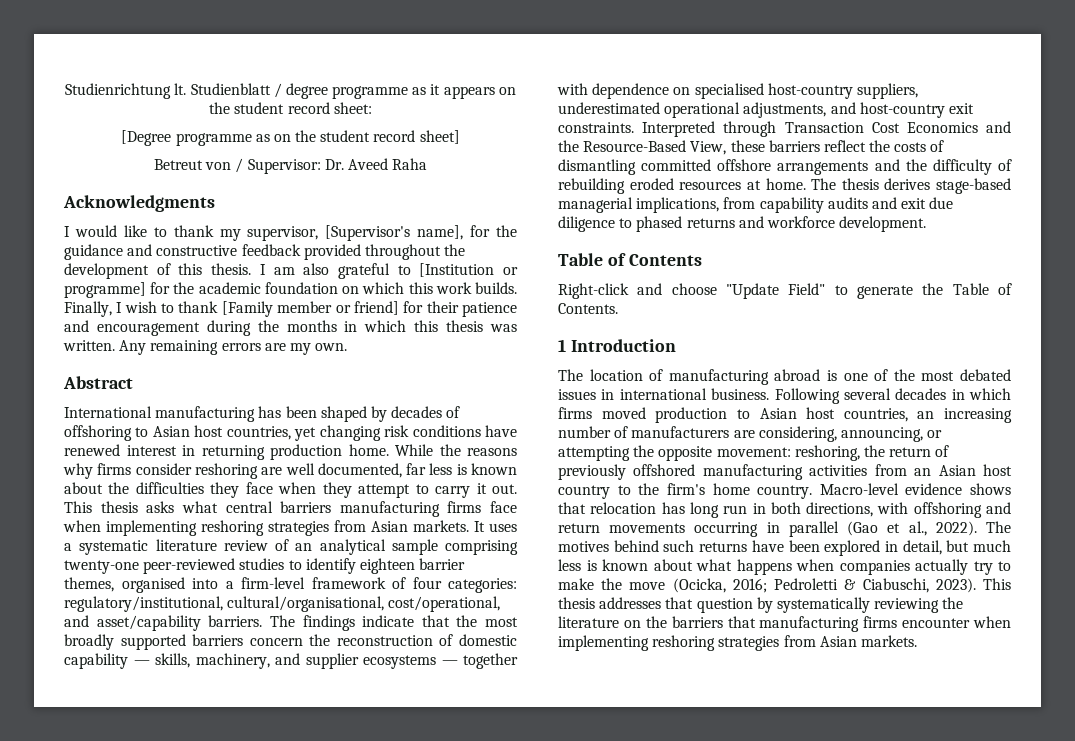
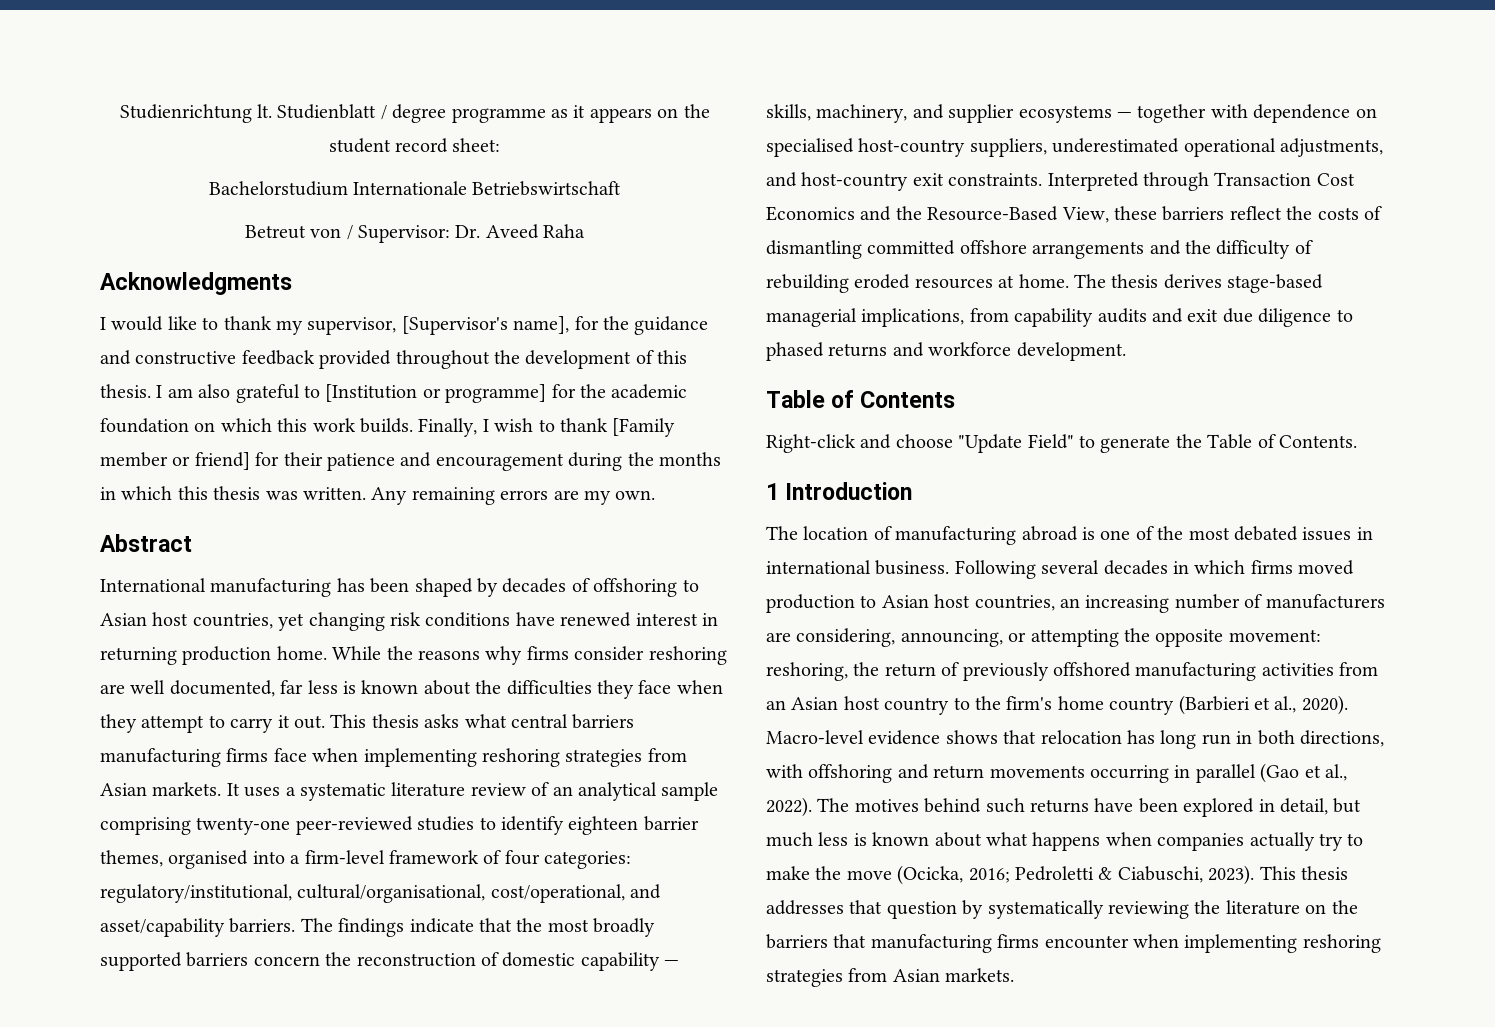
- [Degree programme as on the student record sheet]
+ Bachelorstudium Internationale Betriebswirtschaft
- Following several decades in which firms moved production to Asian host countries, an increasing number of manufacturers are considering, announcing, or attempting the opposite movement: reshoring, the return of previously offshored manufacturing activities from an Asian host country to the firm's home country.
+ Following several decades in which firms moved production to Asian host countries, an increasing number of manufacturers are considering, announcing, or attempting the opposite movement: reshoring, the return of previously offshored manufacturing activities from an Asian host country to the firm's home country (Barbieri et al., 2020).

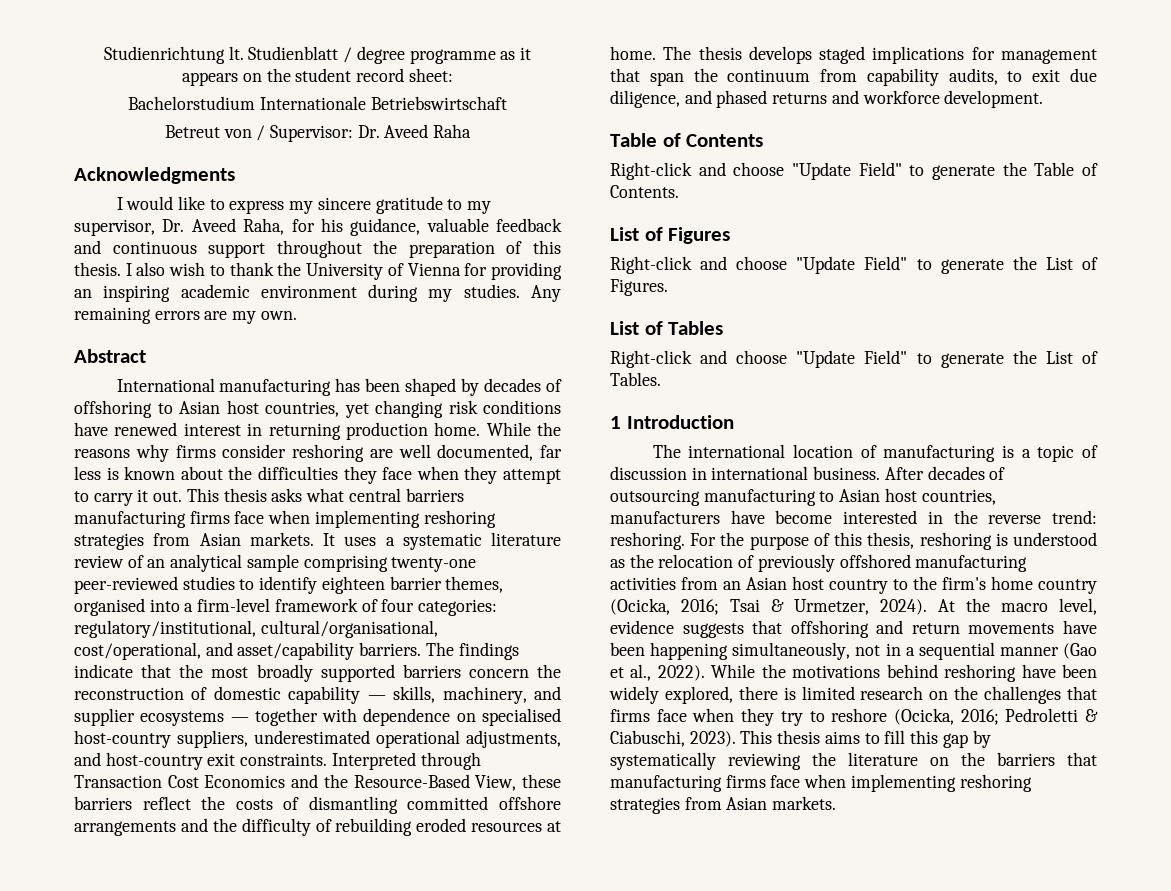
- I would like to thank my supervisor, [Supervisor's name], for the guidance and constructive feedback provided throughout the development of this thesis.
+ I would like to express my sincere gratitude to my supervisor, Dr. Aveed Raha, for his guidance, valuable feedback and continuous support throughout the preparation of this thesis.
- I am also grateful to [Institution or programme] for the academic foundation on which this work builds. Finally, I wish to thank [Family member or friend] for their patience and encouragement during the months in which this thesis was written.
+ I also wish to thank the University of Vienna for providing an inspiring academic environment during my studies.
- The thesis derives stage-based managerial implications, from capability audits and exit due diligence to phased returns and workforce development.
+ The thesis develops staged implications for management that span the continuum from capability audits, to exit due diligence, and phased returns and workforce development.
+ List of Figures
+ Right-click and choose "Update Field" to generate the List of Figures.
+ List of Tables
+ Right-click and choose "Update Field" to generate the List of Tables.
- The location of manufacturing abroad is one of the most debated issues in international business. Following several decades in which firms moved production to Asian host countries, an increasing number of manufacturers are considering, announcing, or attempting the opposite movement: reshoring, the return of previously offshored manufacturing activities from an Asian host country to the firm's home country (Barbieri et al., 2020). Macro-level evidence shows that relocation has long run in both directions, with offshoring and return movements occurring in parallel (Gao et al., 2022). The motives behind such returns have been explored in detail, but much less is known about what happens when companies actually try to make the move (Ocicka, 2016; Pedroletti & Ciabuschi, 2023).
+ The international location of manufacturing is a topic of discussion in international business. After decades of outsourcing manufacturing to Asian host countries, manufacturers have become interested in the reverse trend: reshoring. For the purpose of this thesis, reshoring is understood as the relocation of previously offshored manufacturing activities from an Asian host country to the firm's home country (Ocicka, 2016; Tsai & Urmetzer, 2024). At the macro level, evidence suggests that offshoring and return movements have been happening simultaneously, not in a sequential manner (Gao et al., 2022). While the motivations behind reshoring have been widely explored, there is limited research on the challenges that firms face when they try to reshore (Ocicka, 2016; Pedroletti & Ciabuschi, 2023).
- This thesis addresses that question by systematically reviewing the literature on the barriers that manufacturing firms encounter when implementing reshoring strategies from Asian markets.
+ This thesis aims to fill this gap by systematically reviewing the literature on the barriers that manufacturing firms face when implementing reshoring strategies from Asian markets.

